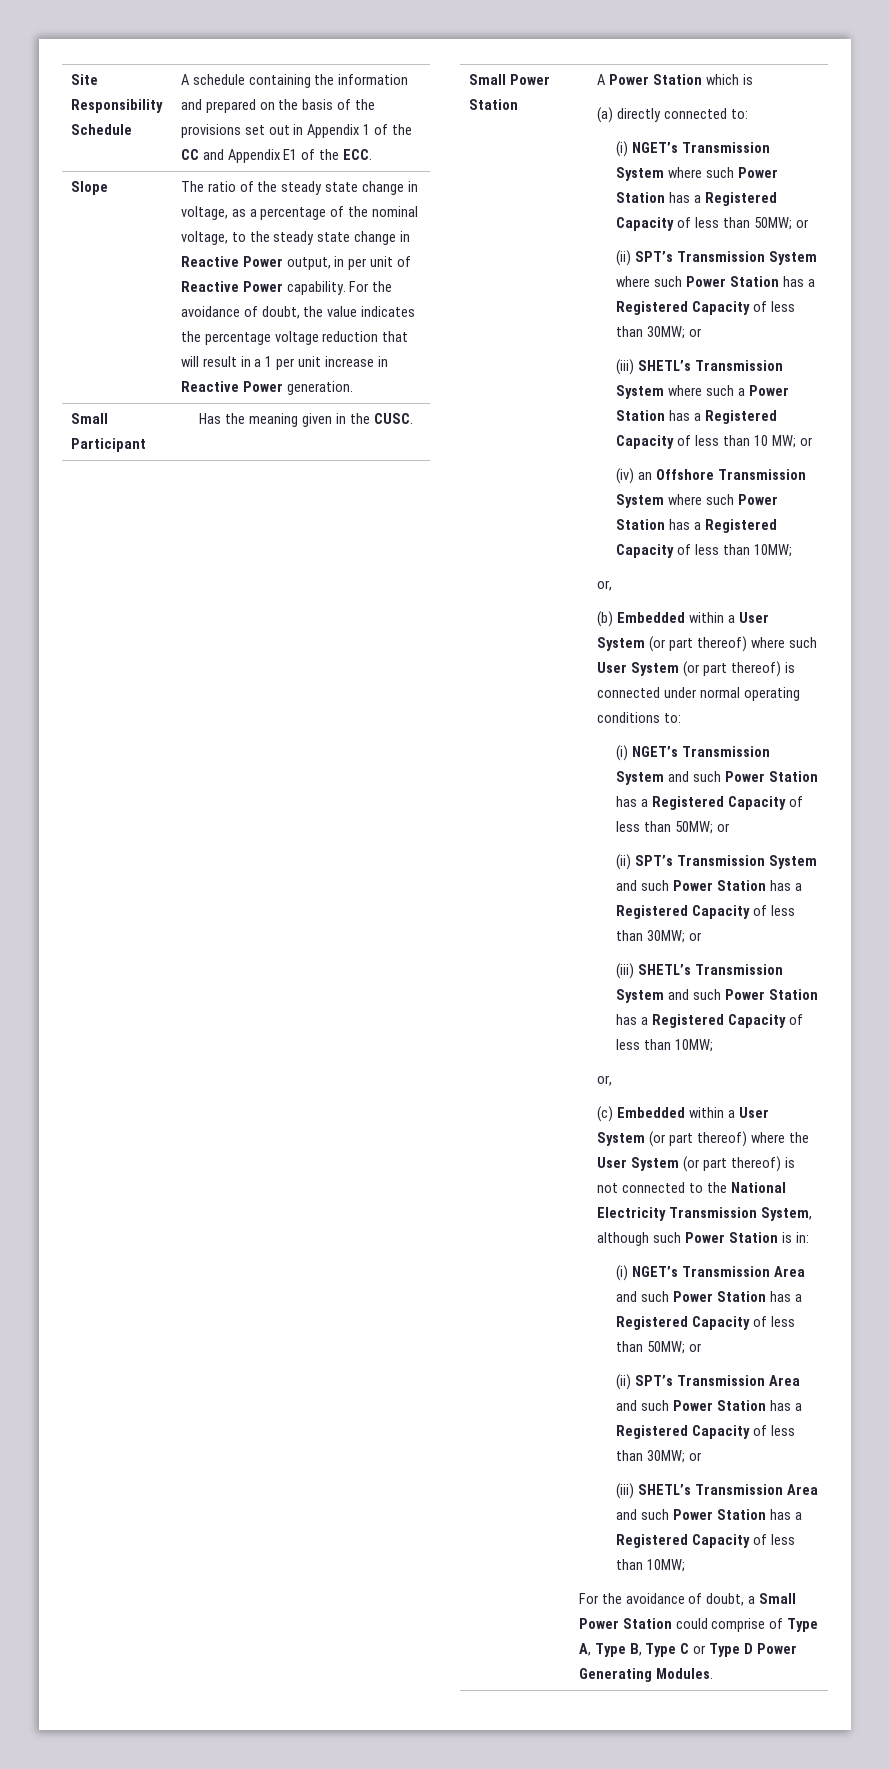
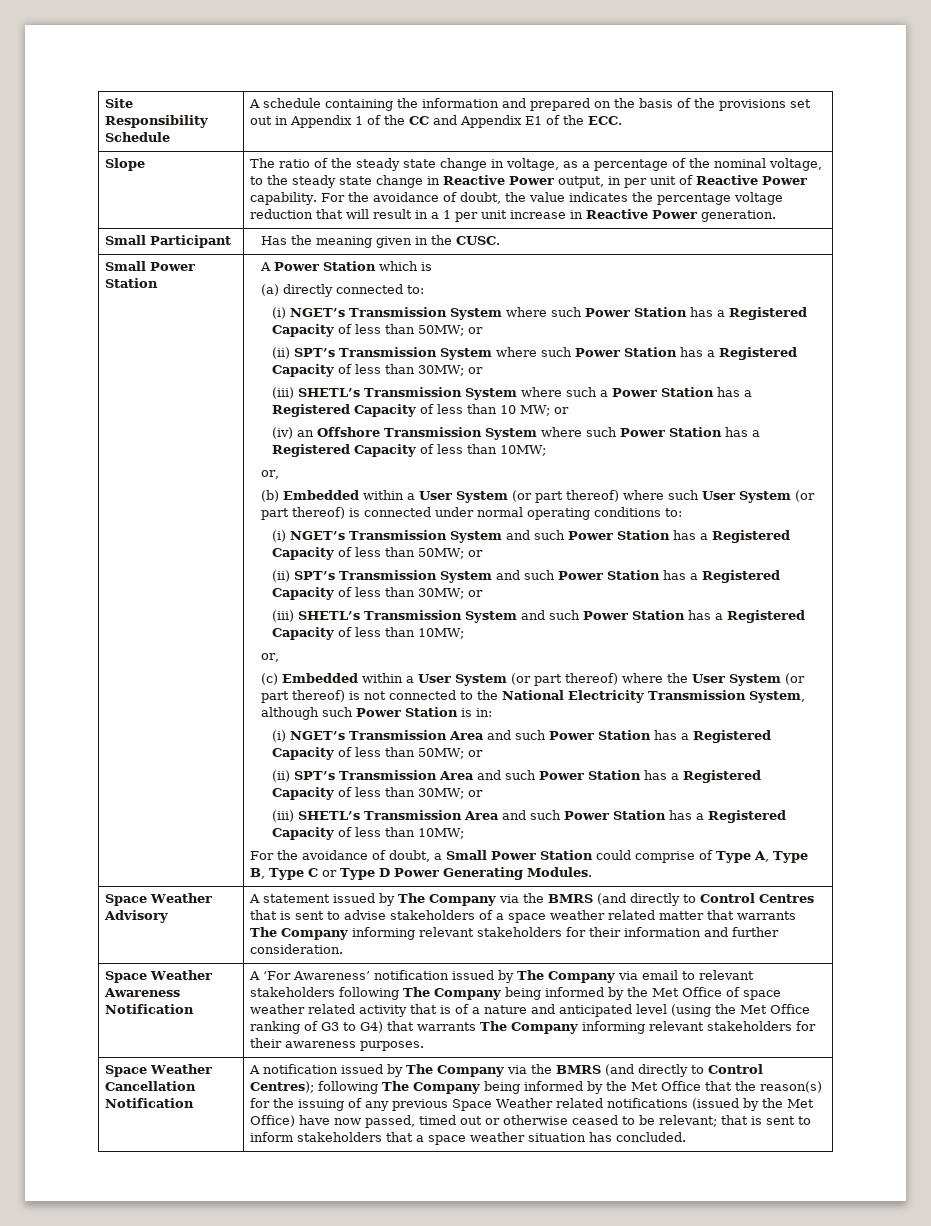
+ Space Weather Advisory | A statement issued by The Company via the BMRS (and directly to Control Centres that is sent to advise stakeholders of a space weather related matter that warrants The Company informing relevant stakeholders for their information and further consideration.
+ Space Weather Awareness Notification | A ‘For Awareness’ notification issued by The Company via email to relevant stakeholders following The Company being informed by the Met Office of space weather related activity that is of a nature and anticipated level (using the Met Office ranking of G3 to G4) that warrants The Company informing relevant stakeholders for their awareness purposes.
+ Space Weather Cancellation Notification | A notification issued by The Company via the BMRS (and directly to Control Centres); following The Company being informed by the Met Office that the reason(s) for the issuing of any previous Space Weather related notifications (issued by the Met Office) have now passed, timed out or otherwise ceased to be relevant; that is sent to inform stakeholders that a space weather situation has concluded.

